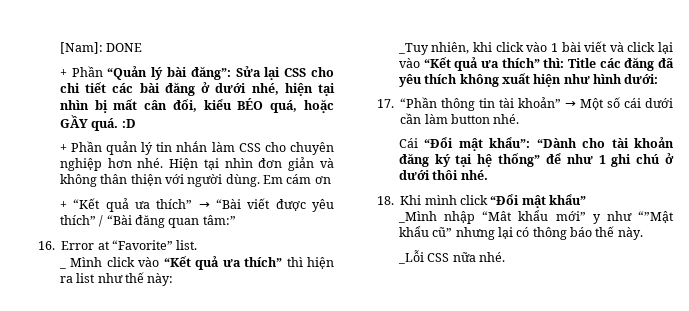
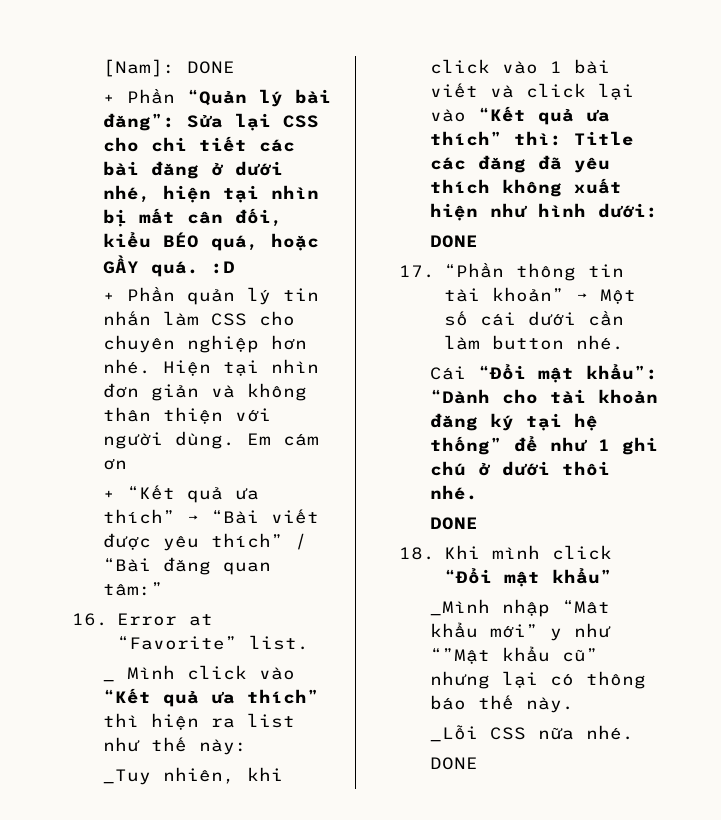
  _Tuy nhiên, khi click vào 1 bài viết và click lại vào “Kết quả ưa thích” thì: Title các đăng đã yêu thích không xuất hiện như hình dưới:
+ DONE
  Cái “Đổi mật khẩu”: “Dành cho tài khoản đăng ký tại hệ thống” để như 1 ghi chú ở dưới thôi nhé.
+ DONE
  _Lỗi CSS nữa nhé.
+ DONE

